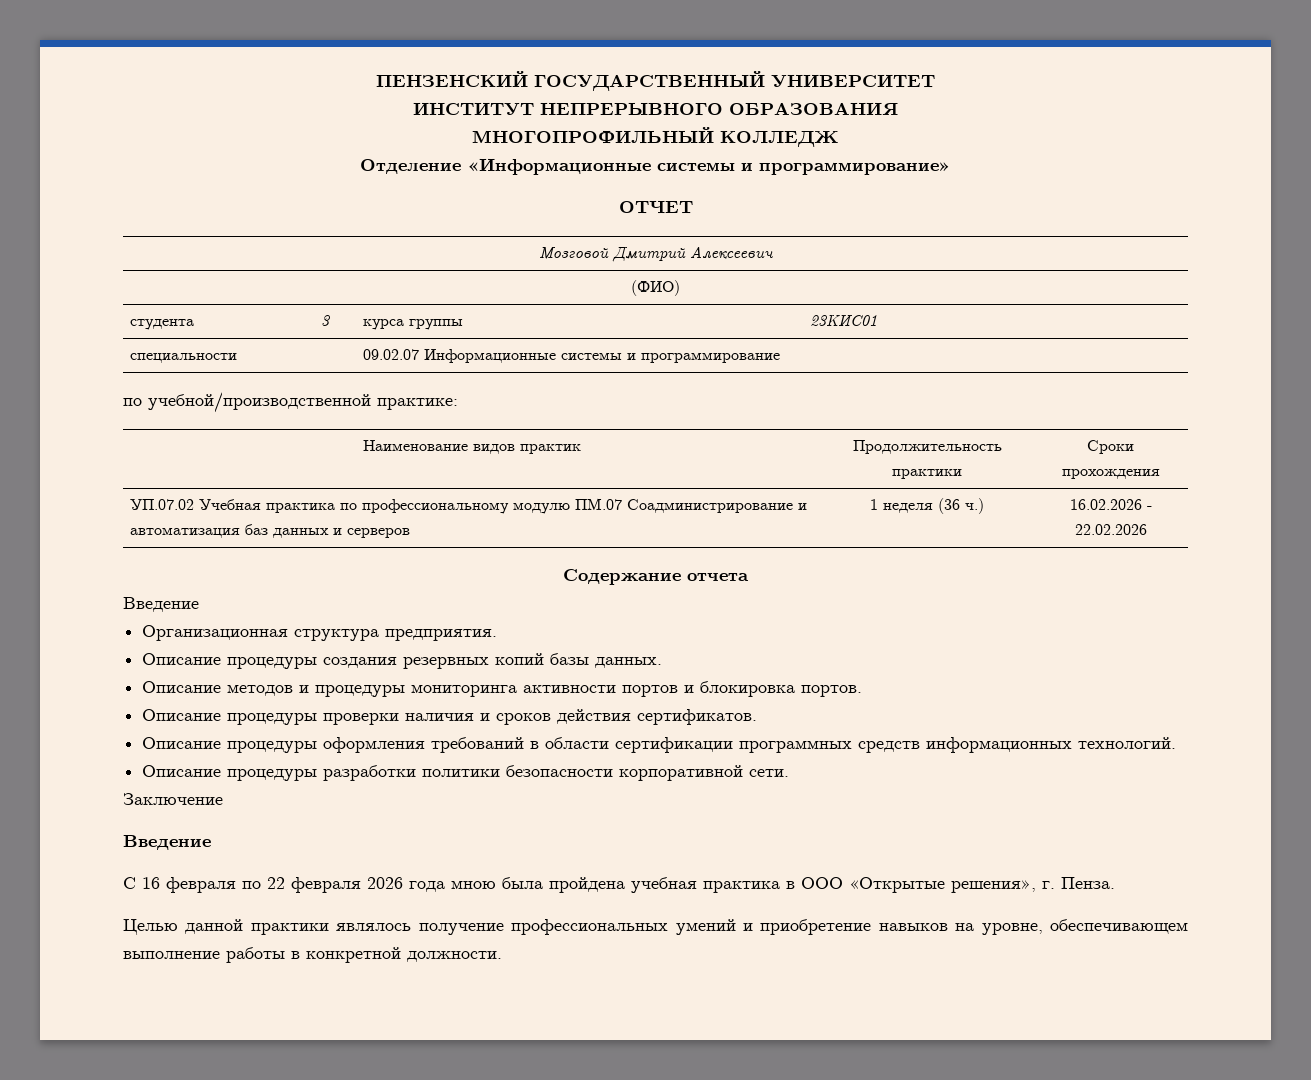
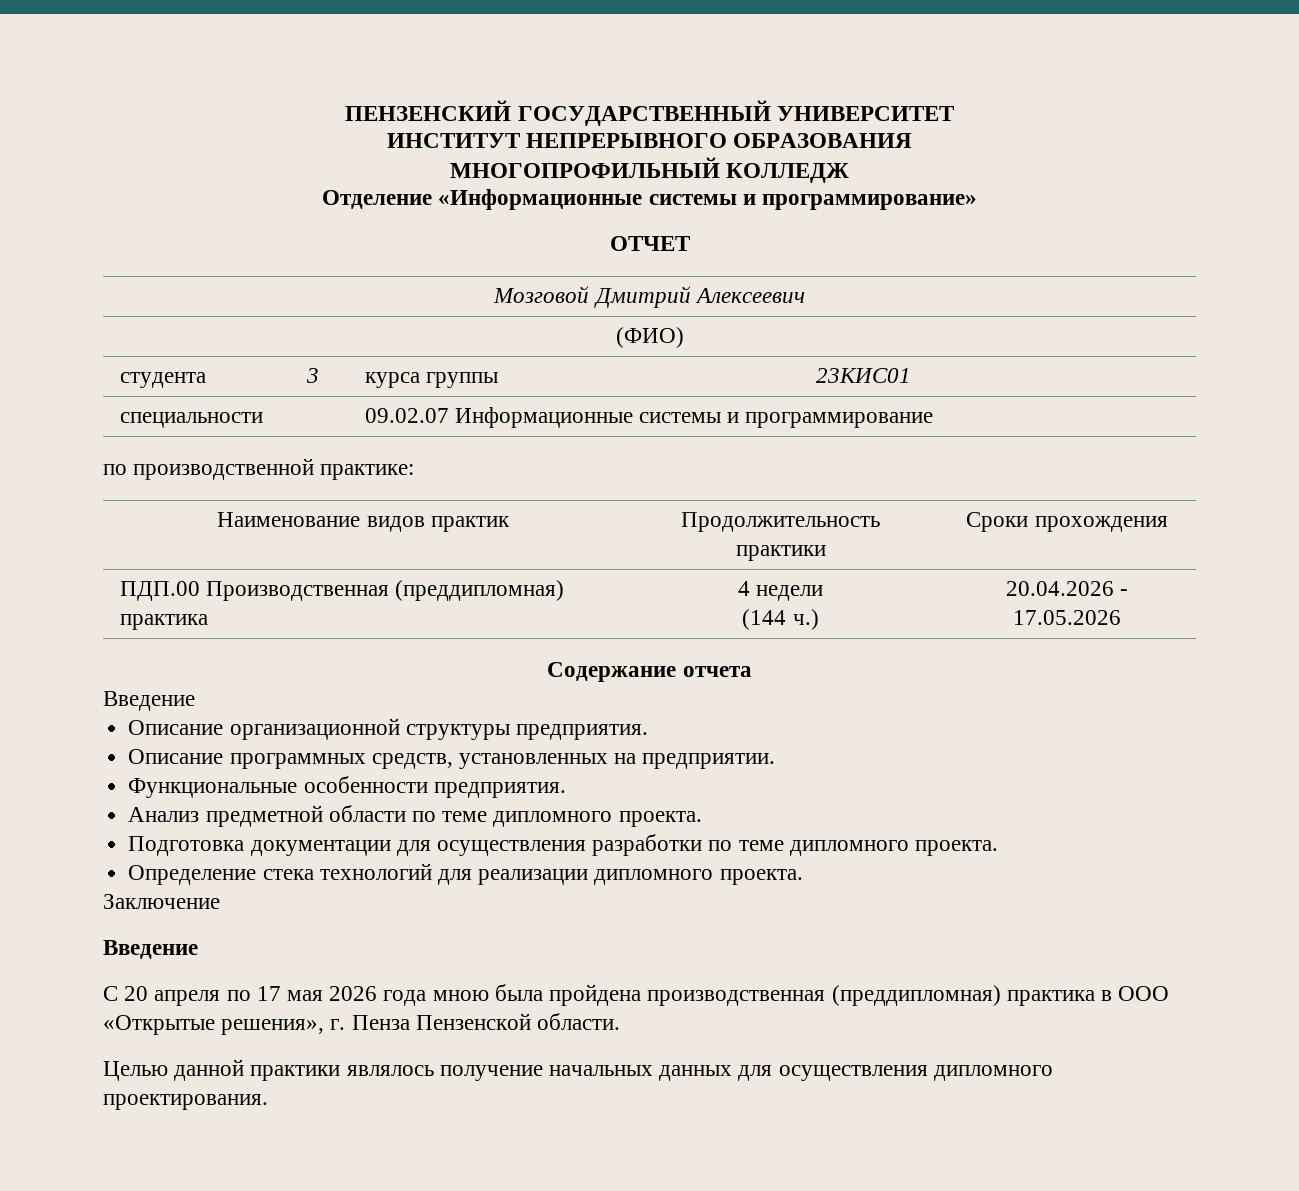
- по учебной/производственной практике:
+ по производственной практике:
- УП.07.02 Учебная практика по профессиональному модулю ПМ.07 Соадминистрирование и автоматизация баз данных и серверов | 1 неделя (36 ч.) | 16.02.2026 - 22.02.2026
+ ПДП.00 Производственная (преддипломная) практика | 4 недели
+ (144 ч.) | 20.04.2026 - 17.05.2026
- Организационная структура предприятия.
+ Описание организационной структуры предприятия.
- Описание процедуры создания резервных копий базы данных.
- Описание методов и процедуры мониторинга активности портов и блокировка портов.
- Описание процедуры проверки наличия и сроков действия сертификатов.
- Описание процедуры оформления требований в области сертификации программных средств информационных технологий.
- Описание процедуры разработки политики безопасности корпоративной сети.
+ Описание программных средств, установленных на предприятии.
+ Функциональные особенности предприятия.
+ Анализ предметной области по теме дипломного проекта.
+ Подготовка документации для осуществления разработки по теме дипломного проекта.
+ Определение стека технологий для реализации дипломного проекта.
  Заключение
  Введение
- С 16 февраля по 22 февраля 2026 года мною была пройдена учебная практика в ООО «Открытые решения», г. Пенза.
+ С 20 апреля по 17 мая 2026 года мною была пройдена производственная (преддипломная) практика в ООО «Открытые решения», г. Пенза Пензенской области.
- Целью данной практики являлось получение профессиональных умений и приобретение навыков на уровне, обеспечивающем выполнение работы в конкретной должности.
+ Целью данной практики являлось получение начальных данных для осуществления дипломного проектирования.

